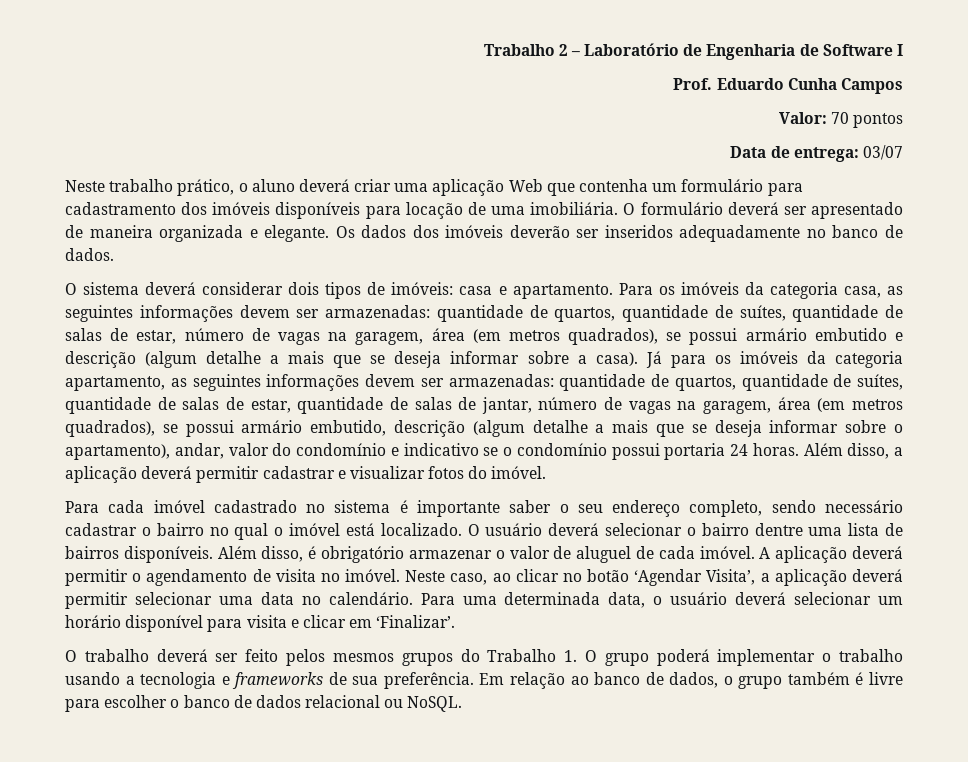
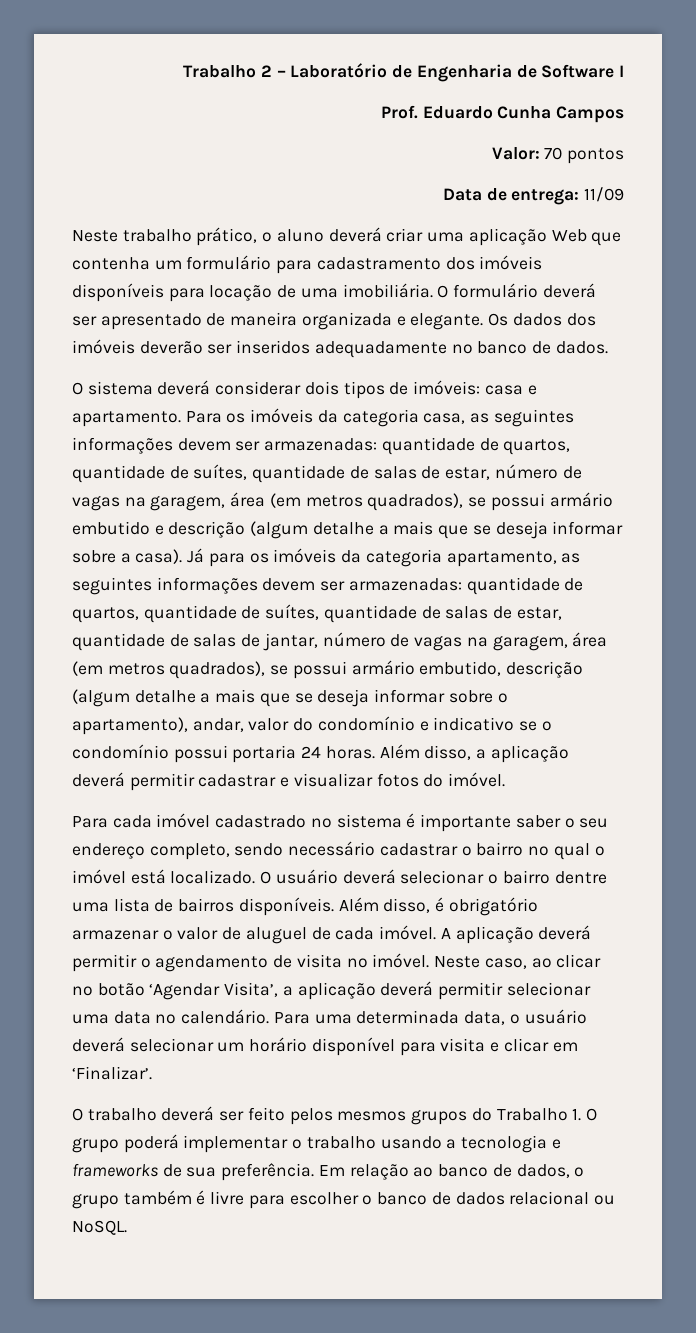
- Data de entrega: 03/07
+ Data de entrega: 11/09

